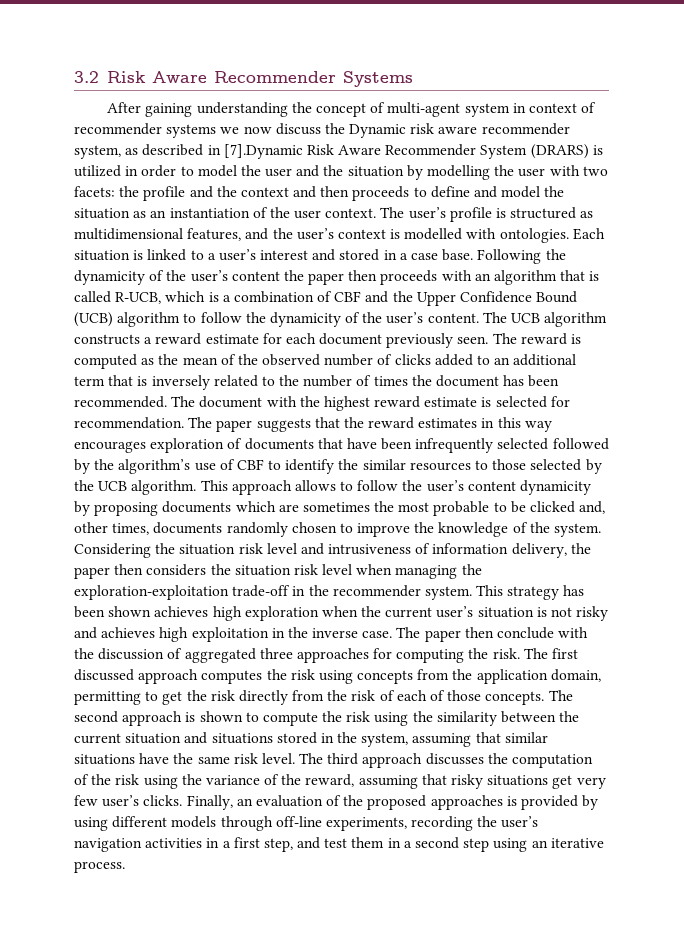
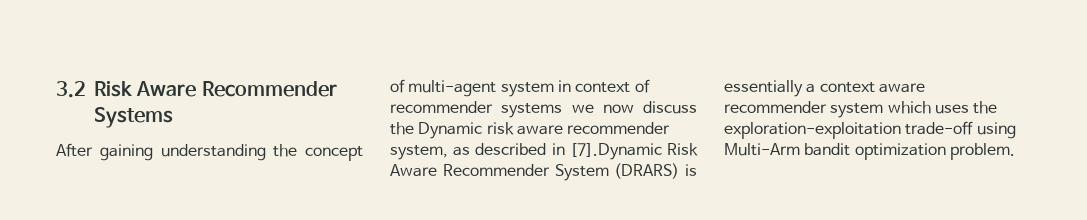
- After gaining understanding the concept of multi-agent system in context of recommender systems we now discuss the Dynamic risk aware recommender system, as described in [7].Dynamic Risk Aware Recommender System (DRARS) is utilized in order to model the user and the situation by modelling the user with two facets: the profile and the context and then proceeds to define and model the situation as an instantiation of the user context. The user’s profile is structured as multidimensional features, and the user’s context is modelled with ontologies. Each situation is linked to a user’s interest and stored in a case base. Following the dynamicity of the user’s content the paper then proceeds with an algorithm that is called R-UCB, which is a combination of CBF and the Upper Confidence Bound (UCB) algorithm to follow the dynamicity of the user’s content. The UCB algorithm constructs a reward estimate for each document previously seen. The reward is computed as the mean of the observed number of clicks added to an additional term that is inversely related to the number of times the document has been recommended. The document with the highest reward estimate is selected for recommendation. The paper suggests that the reward estimates in this way encourages exploration of documents that have been infrequently selected followed by the algorithm’s use of CBF to identify the similar resources to those selected by the UCB algorithm. This approach allows to follow the user’s content dynamicity by proposing documents which are sometimes the most probable to be clicked and, other times, documents randomly chosen to improve the knowledge of the system. Considering the situation risk level and intrusiveness of information delivery, the paper then considers the situation risk level when managing the exploration-exploitation trade-off in the recommender system. This strategy has been shown achieves high exploration when the current user’s situation is not risky and achieves high exploitation in the inverse case. The paper then conclude with the discussion of aggregated three approaches for computing the risk. The first discussed approach computes the risk using concepts from the application domain, permitting to get the risk directly from the risk of each of those concepts. The second approach is shown to compute the risk using the similarity between the current situation and situations stored in the system, assuming that similar situations have the same risk level. The third approach discusses the computation of the risk using the variance of the reward, assuming that risky situations get very few user’s clicks. Finally, an evaluation of the proposed approaches is provided by using different models through off-line experiments, recording the user’s navigation activities in a first step, and test them in a second step using an iterative process.
+ After gaining understanding the concept of multi-agent system in context of recommender systems we now discuss the Dynamic risk aware recommender system, as described in [7].Dynamic Risk Aware Recommender System (DRARS) is essentially a context aware recommender system which uses the exploration-exploitation trade-off using Multi-Arm bandit optimization problem.

